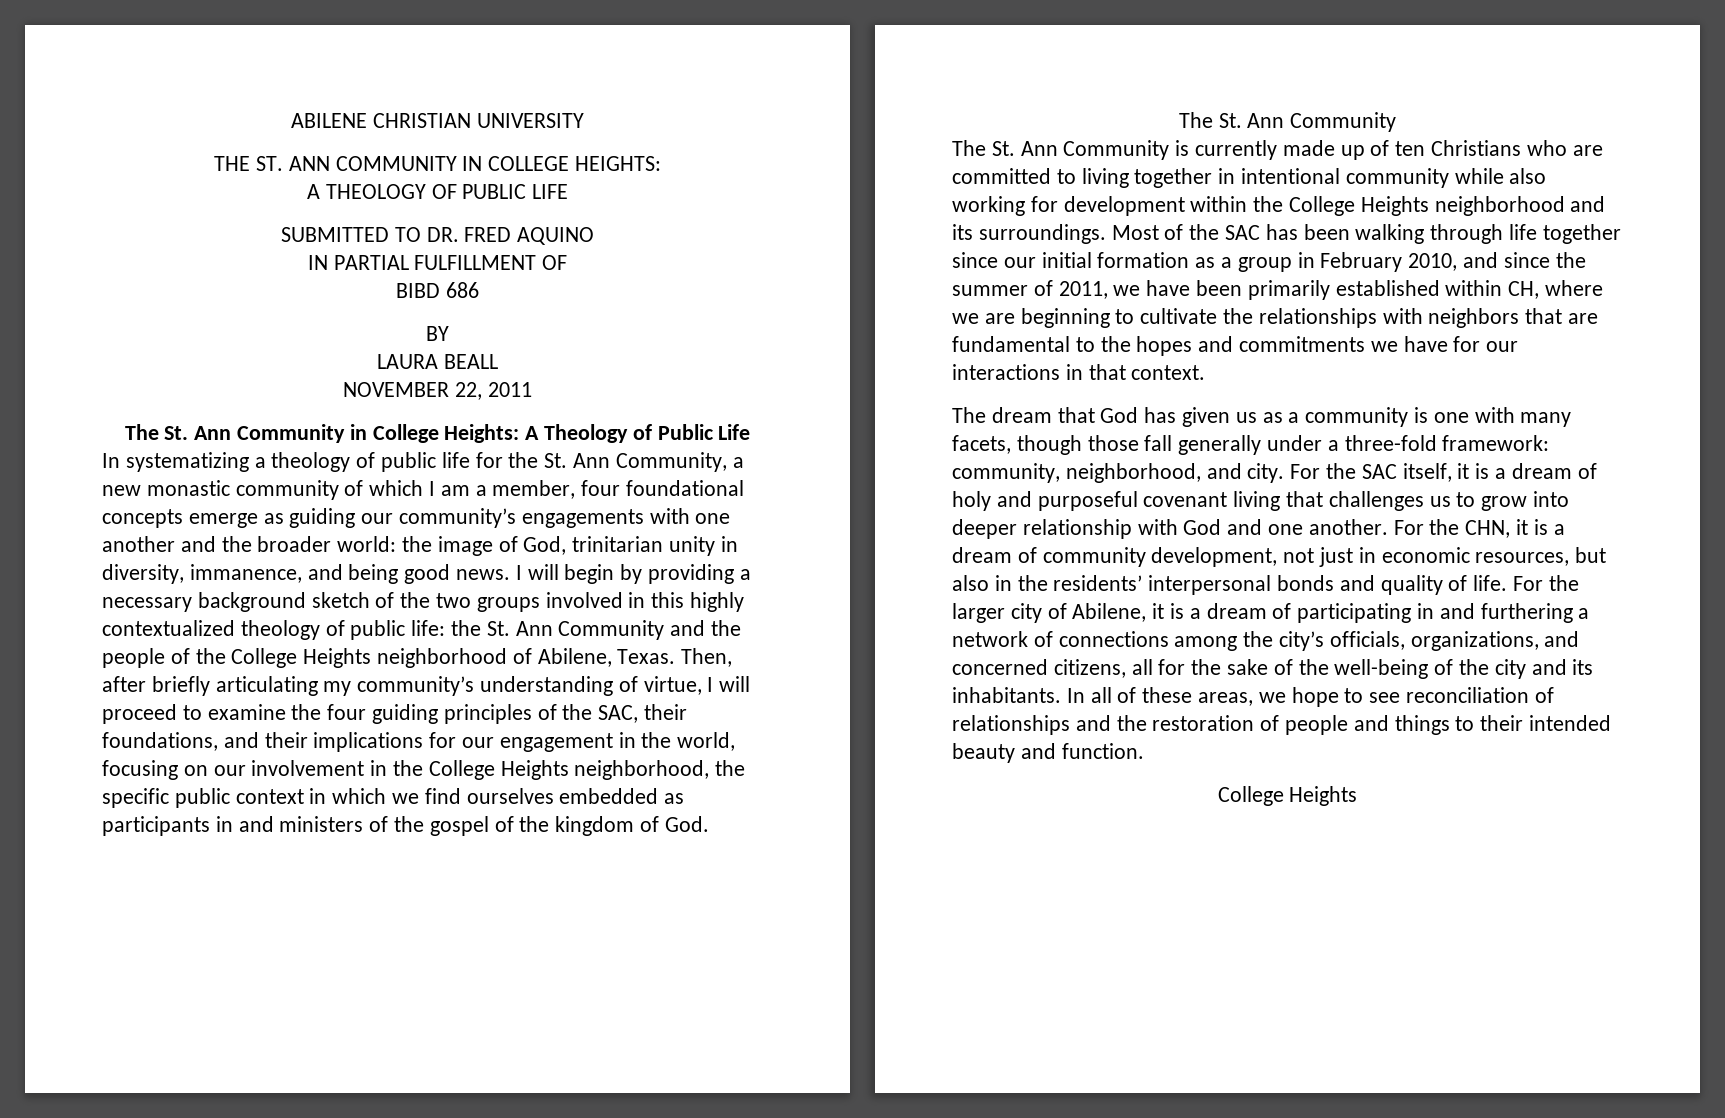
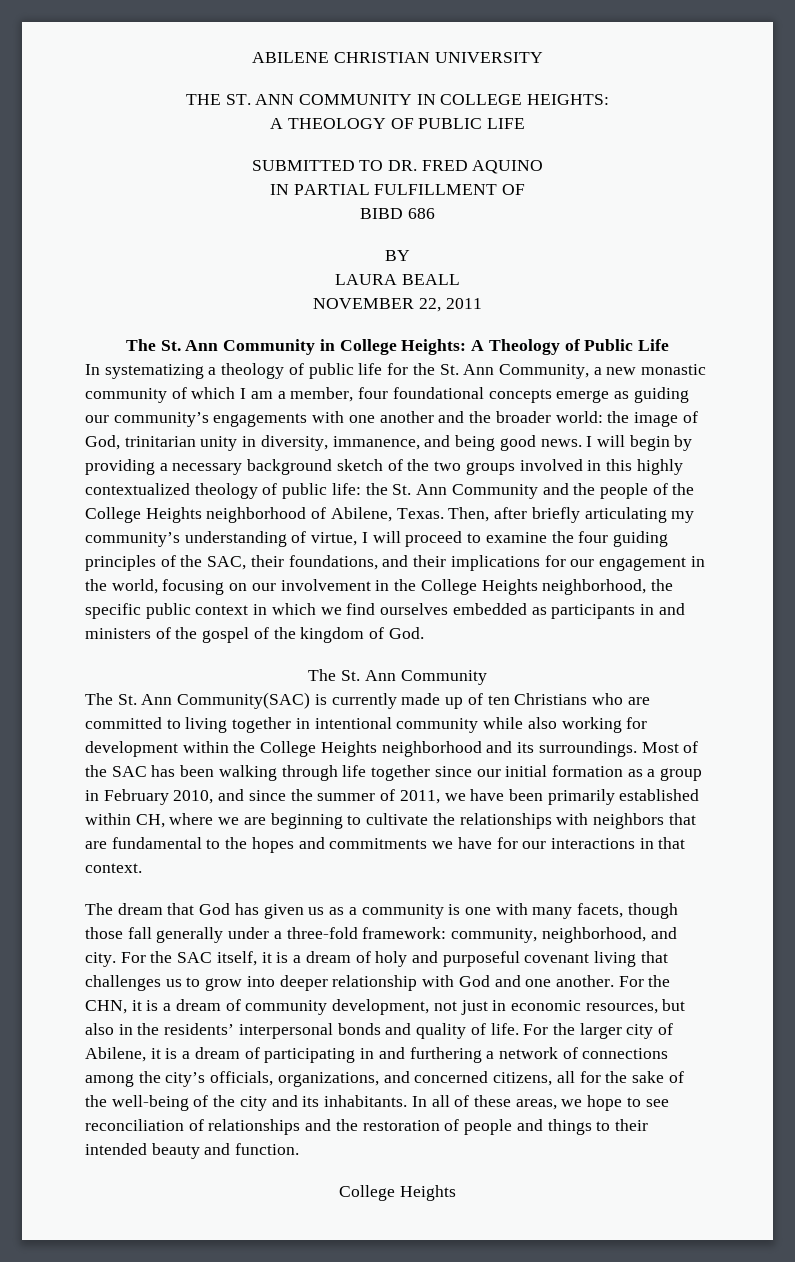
- The St. Ann Community is currently made up of ten Christians who are committed to living together in intentional community while also working for development within the College Heights neighborhood and its surroundings.
+ The St. Ann Community(SAC) is currently made up of ten Christians who are committed to living together in intentional community while also working for development within the College Heights neighborhood and its surroundings.

